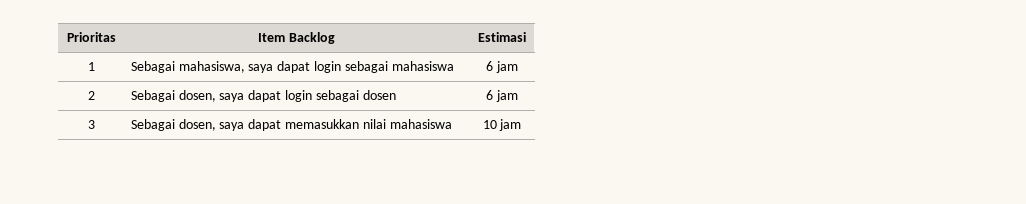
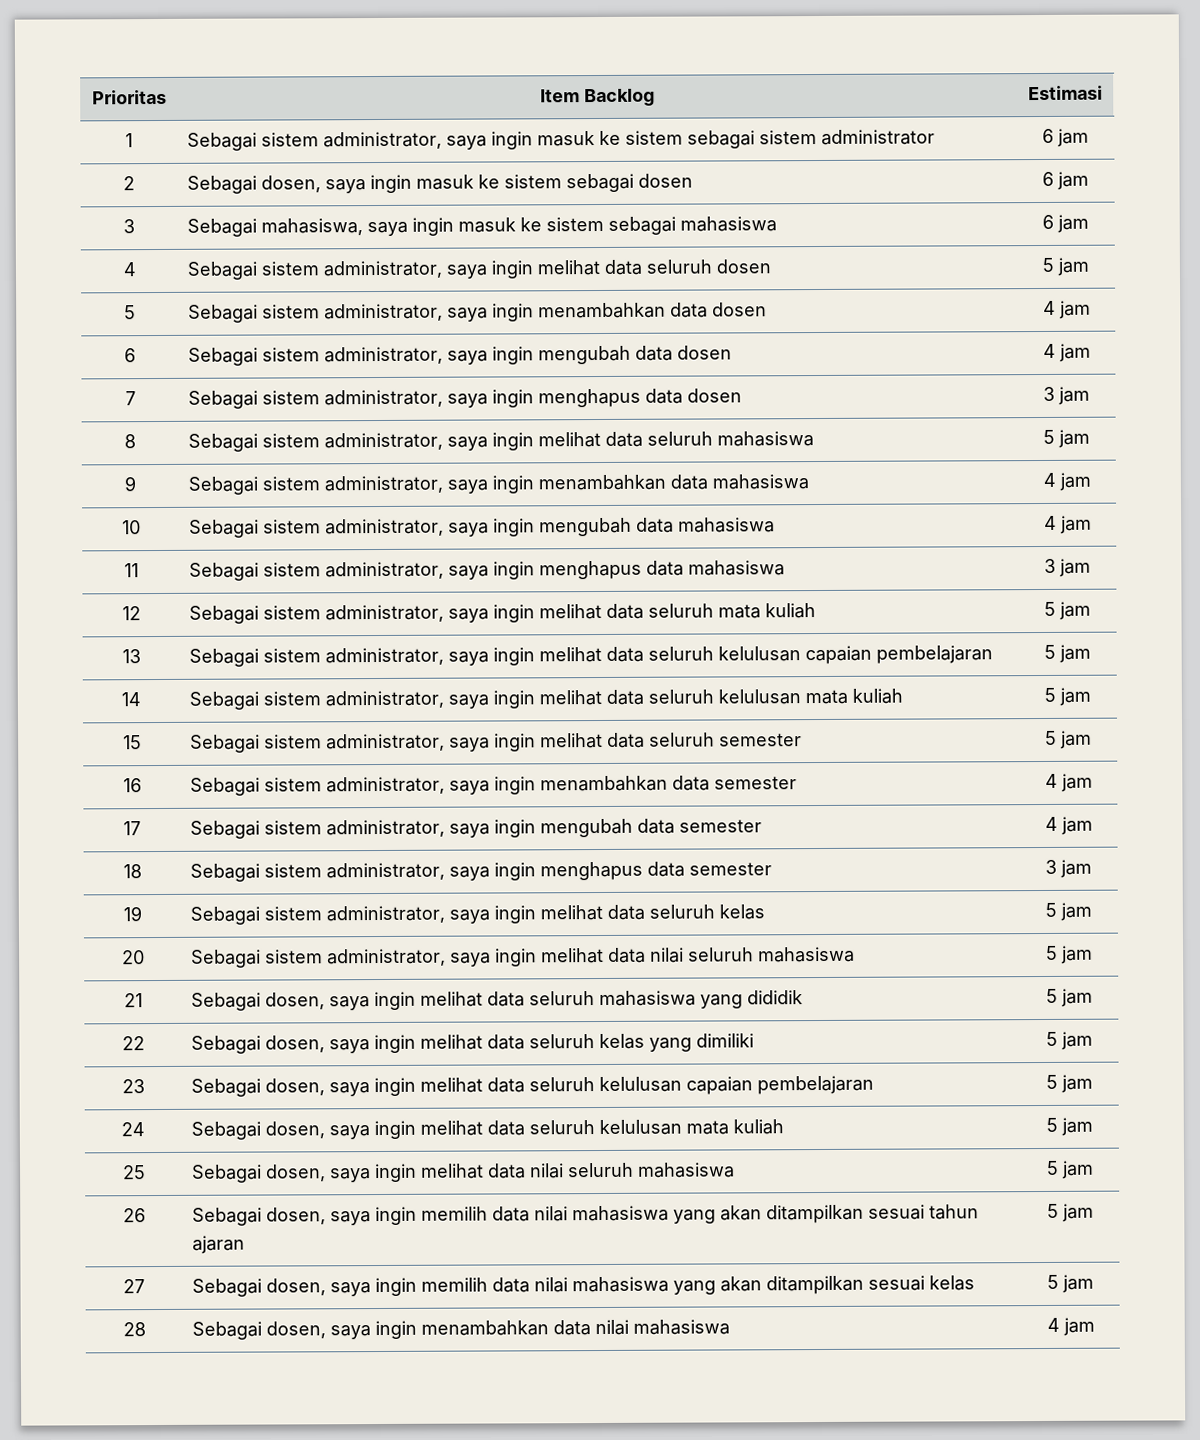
- 1 | Sebagai mahasiswa, saya dapat login sebagai mahasiswa | 6 jam
+ 1 | Sebagai sistem administrator, saya ingin masuk ke sistem sebagai sistem administrator | 6 jam
- 2 | Sebagai dosen, saya dapat login sebagai dosen | 6 jam
+ 2 | Sebagai dosen, saya ingin masuk ke sistem sebagai dosen | 6 jam
- 3 | Sebagai dosen, saya dapat memasukkan nilai mahasiswa | 10 jam
+ 3 | Sebagai mahasiswa, saya ingin masuk ke sistem sebagai mahasiswa | 6 jam
+ 4 | Sebagai sistem administrator, saya ingin melihat data seluruh dosen | 5 jam
+ 5 | Sebagai sistem administrator, saya ingin menambahkan data dosen | 4 jam
+ 6 | Sebagai sistem administrator, saya ingin mengubah data dosen | 4 jam
+ 7 | Sebagai sistem administrator, saya ingin menghapus data dosen | 3 jam
+ 8 | Sebagai sistem administrator, saya ingin melihat data seluruh mahasiswa | 5 jam
+ 9 | Sebagai sistem administrator, saya ingin menambahkan data mahasiswa | 4 jam
+ 10 | Sebagai sistem administrator, saya ingin mengubah data mahasiswa | 4 jam
+ 11 | Sebagai sistem administrator, saya ingin menghapus data mahasiswa | 3 jam
+ 12 | Sebagai sistem administrator, saya ingin melihat data seluruh mata kuliah | 5 jam
+ 13 | Sebagai sistem administrator, saya ingin melihat data seluruh kelulusan capaian pembelajaran | 5 jam
+ 14 | Sebagai sistem administrator, saya ingin melihat data seluruh kelulusan mata kuliah | 5 jam
+ 15 | Sebagai sistem administrator, saya ingin melihat data seluruh semester | 5 jam
+ 16 | Sebagai sistem administrator, saya ingin menambahkan data semester | 4 jam
+ 17 | Sebagai sistem administrator, saya ingin mengubah data semester | 4 jam
+ 18 | Sebagai sistem administrator, saya ingin menghapus data semester | 3 jam
+ 19 | Sebagai sistem administrator, saya ingin melihat data seluruh kelas | 5 jam
+ 20 | Sebagai sistem administrator, saya ingin melihat data nilai seluruh mahasiswa | 5 jam
+ 21 | Sebagai dosen, saya ingin melihat data seluruh mahasiswa yang dididik | 5 jam
+ 22 | Sebagai dosen, saya ingin melihat data seluruh kelas yang dimiliki | 5 jam
+ 23 | Sebagai dosen, saya ingin melihat data seluruh kelulusan capaian pembelajaran | 5 jam
+ 24 | Sebagai dosen, saya ingin melihat data seluruh kelulusan mata kuliah | 5 jam
+ 25 | Sebagai dosen, saya ingin melihat data nilai seluruh mahasiswa | 5 jam
+ 26 | Sebagai dosen, saya ingin memilih data nilai mahasiswa yang akan ditampilkan sesuai tahun ajaran | 5 jam
+ 27 | Sebagai dosen, saya ingin memilih data nilai mahasiswa yang akan ditampilkan sesuai kelas | 5 jam
+ 28 | Sebagai dosen, saya ingin menambahkan data nilai mahasiswa | 4 jam

